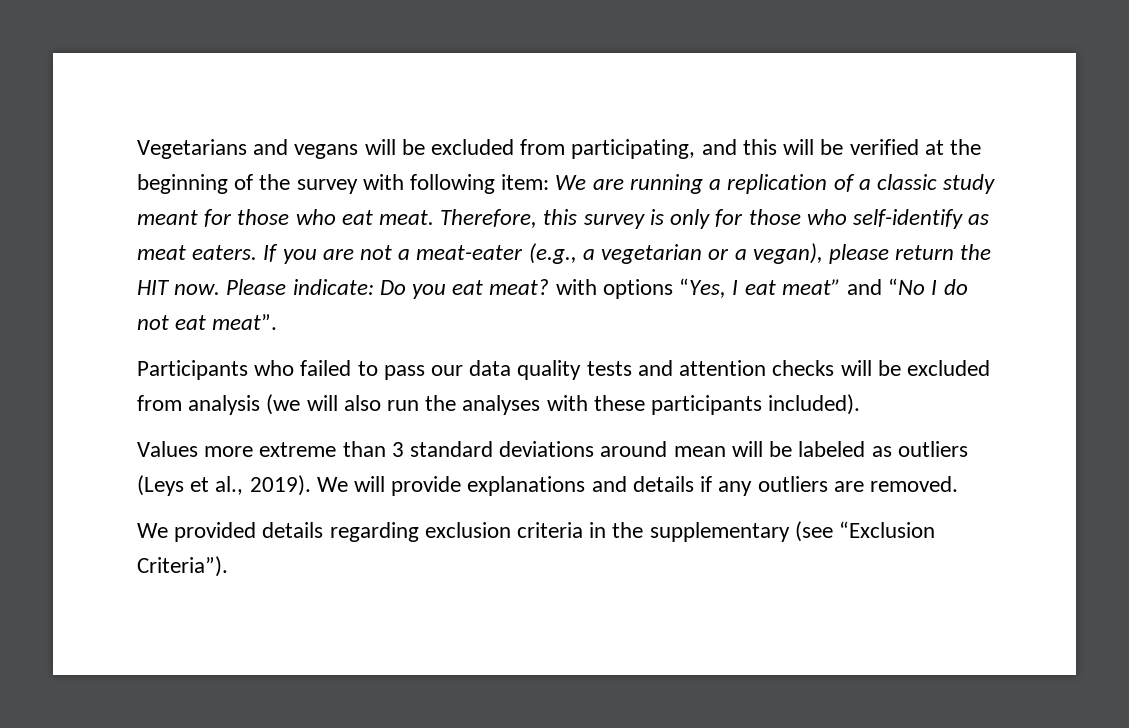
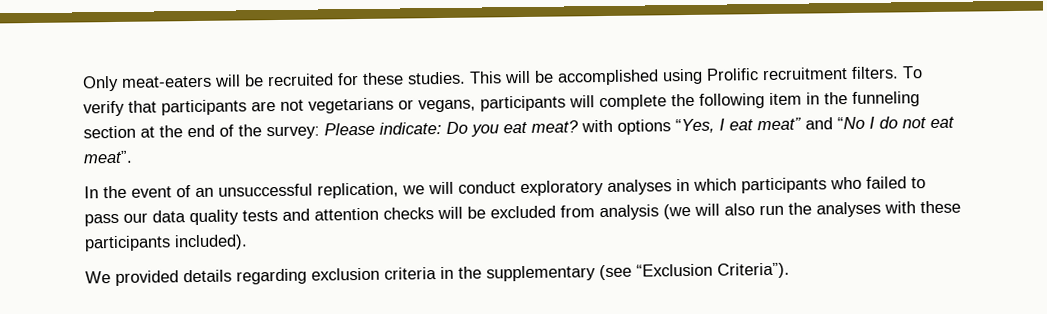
- Vegetarians and vegans will be excluded from participating, and this will be verified at the beginning of the survey with following item: We are running a replication of a classic study meant for those who eat meat. Therefore, this survey is only for those who self-identify as meat eaters. If you are not a meat-eater (e.g., a vegetarian or a vegan), please return the HIT now. Please indicate: Do you eat meat? with options “Yes, I eat meat” and “No I do not eat meat”.
+ Only meat-eaters will be recruited for these studies. This will be accomplished using Prolific recruitment filters. To verify that participants are not vegetarians or vegans, participants will complete the following item in the funneling section at the end of the survey: Please indicate: Do you eat meat? with options “Yes, I eat meat” and “No I do not eat meat”.
- Participants who failed to pass our data quality tests and attention checks will be excluded from analysis (we will also run the analyses with these participants included).
+ In the event of an unsuccessful replication, we will conduct exploratory analyses in which participants who failed to pass our data quality tests and attention checks will be excluded from analysis (we will also run the analyses with these participants included).
- Values more extreme than 3 standard deviations around mean will be labeled as outliers (Leys et al., 2019). We will provide explanations and details if any outliers are removed.

